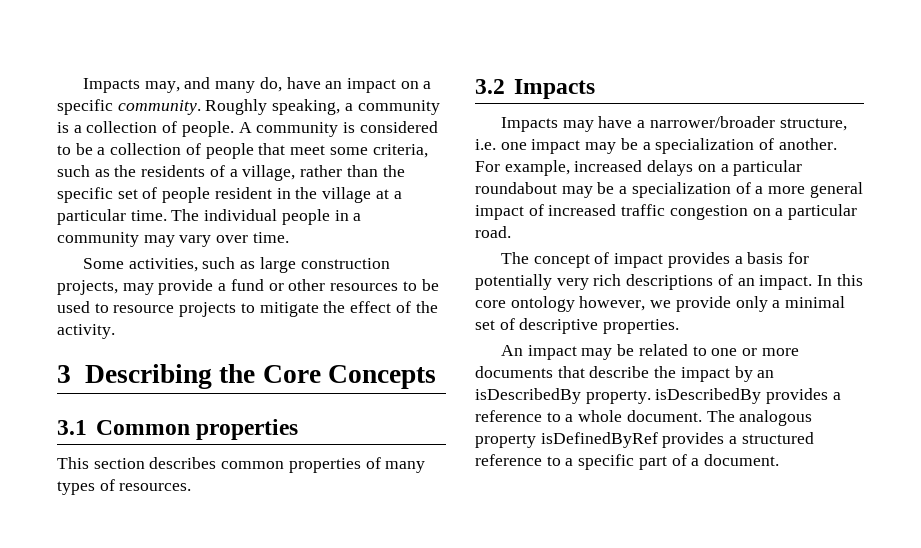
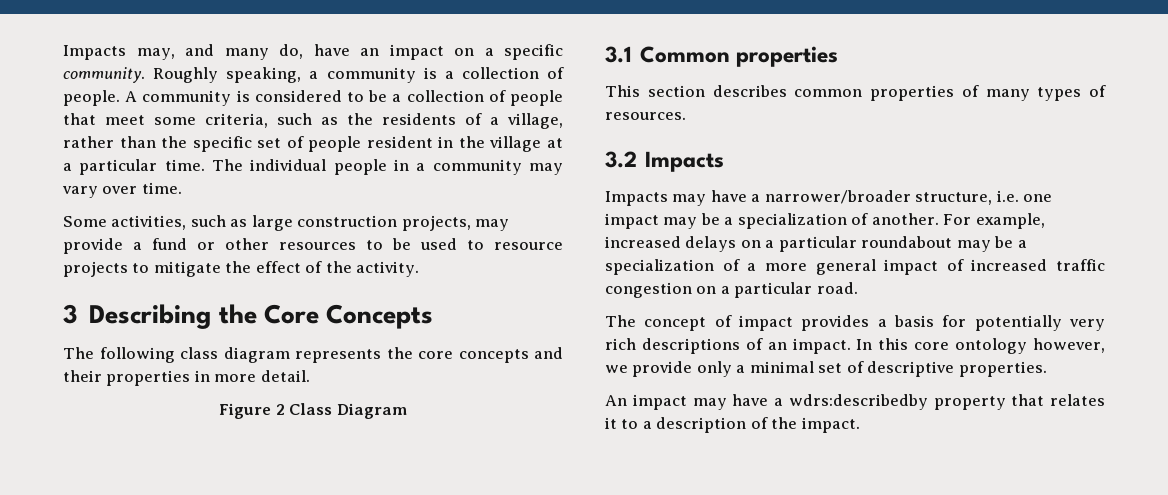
+ The following class diagram represents the core concepts and their properties in more detail.
+ Figure 2 Class Diagram
- An impact may be related to one or more documents that describe the impact by an isDescribedBy property. isDescribedBy provides a reference to a whole document. The analogous property isDefinedByRef provides a structured reference to a specific part of a document.
+ An impact may have a wdrs:describedby property that relates it to a description of the impact.

